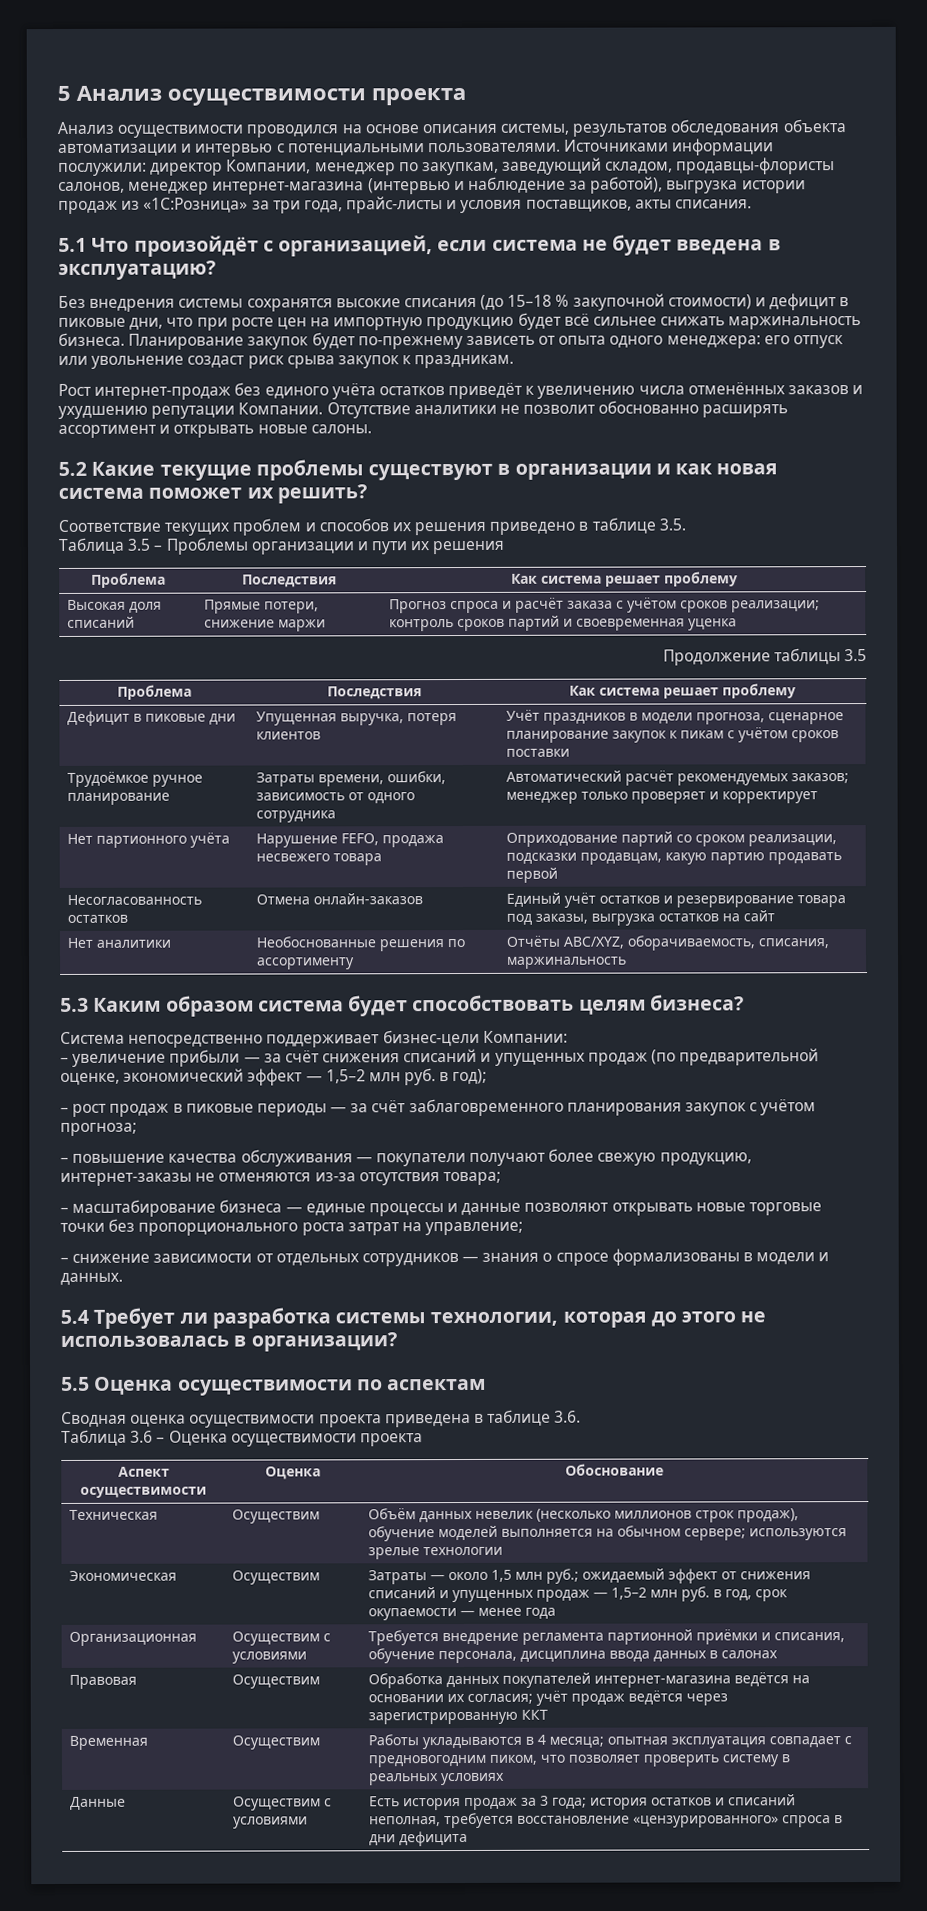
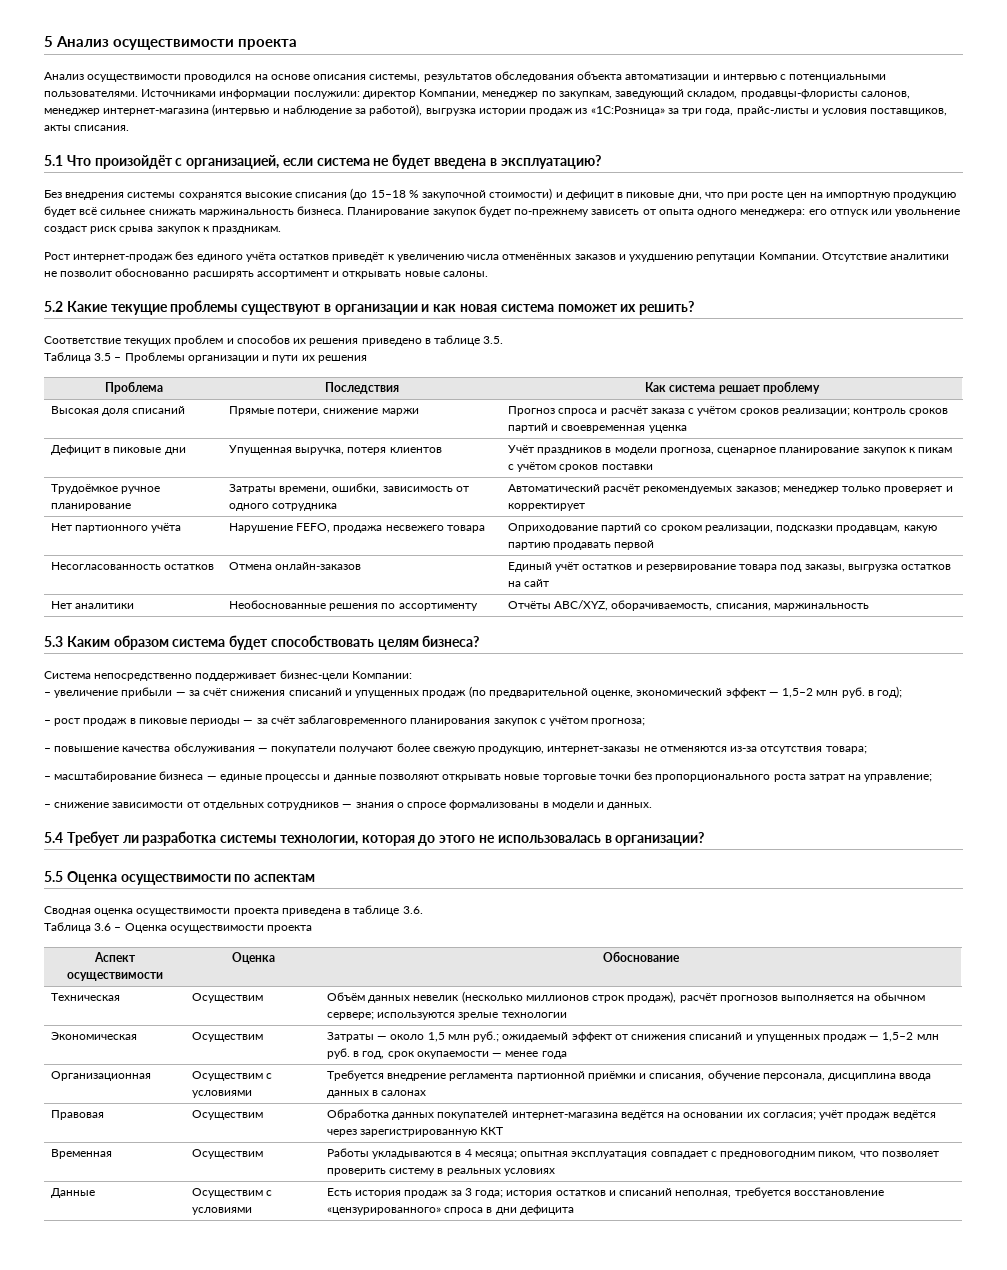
- Продолжение таблицы 3.5
- Проблема | Последствия | Как система решает проблему
- Техническая | Осуществим | Объём данных невелик (несколько миллионов строк продаж), обучение моделей выполняется на обычном сервере; используются зрелые технологии
+ Техническая | Осуществим | Объём данных невелик (несколько миллионов строк продаж), расчёт прогнозов выполняется на обычном сервере; используются зрелые технологии

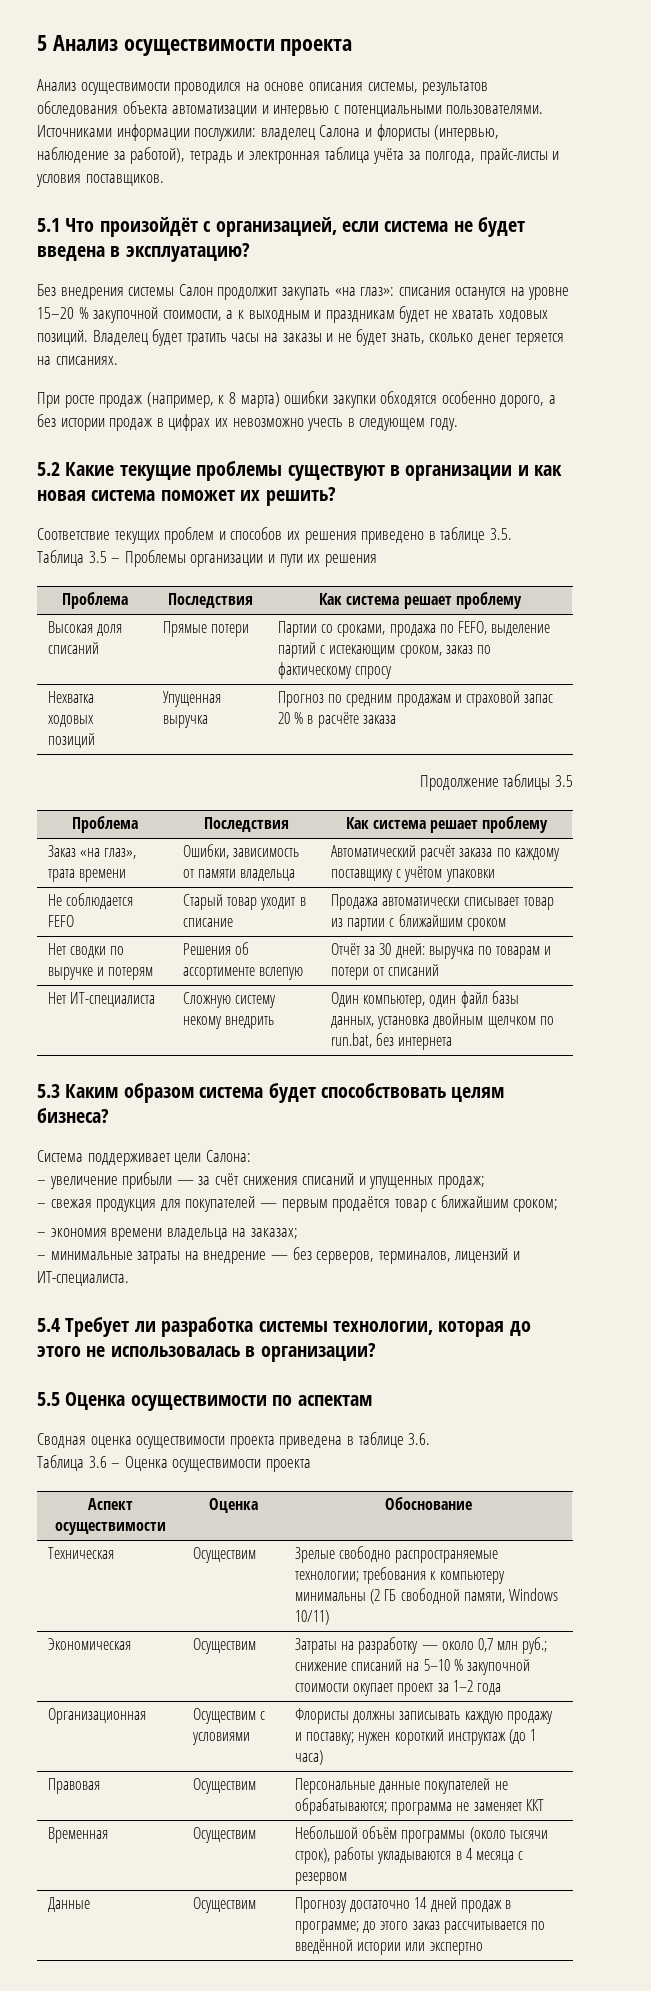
- Источниками информации послужили: директор Компании, менеджер по закупкам, заведующий складом, продавцы-флористы салонов, менеджер интернет-магазина (интервью и наблюдение за работой), выгрузка истории продаж из «1С:Розница» за три года, прайс-листы и условия поставщиков, акты списания.
+ Источниками информации послужили: владелец Салона и флористы (интервью, наблюдение за работой), тетрадь и электронная таблица учёта за полгода, прайс-листы и условия поставщиков.
- Без внедрения системы сохранятся высокие списания (до 15–18 % закупочной стоимости) и дефицит в пиковые дни, что при росте цен на импортную продукцию будет всё сильнее снижать маржинальность бизнеса. Планирование закупок будет по-прежнему зависеть от опыта одного менеджера: его отпуск или увольнение создаст риск срыва закупок к праздникам.
- Рост интернет-продаж без единого учёта остатков приведёт к увеличению числа отменённых заказов и ухудшению репутации Компании. Отсутствие аналитики не позволит обоснованно расширять ассортимент и открывать новые салоны.
+ Без внедрения системы Салон продолжит закупать «на глаз»: списания останутся на уровне 15–20 % закупочной стоимости, а к выходным и праздникам будет не хватать ходовых позиций. Владелец будет тратить часы на заказы и не будет знать, сколько денег теряется на списаниях.
+ При росте продаж (например, к 8 марта) ошибки закупки обходятся особенно дорого, а без истории продаж в цифрах их невозможно учесть в следующем году.
- Высокая доля списаний | Прямые потери, снижение маржи | Прогноз спроса и расчёт заказа с учётом сроков реализации; контроль сроков партий и своевременная уценка
- Дефицит в пиковые дни | Упущенная выручка, потеря клиентов | Учёт праздников в модели прогноза, сценарное планирование закупок к пикам с учётом сроков поставки
- Трудоёмкое ручное планирование | Затраты времени, ошибки, зависимость от одного сотрудника | Автоматический расчёт рекомендуемых заказов; менеджер только проверяет и корректирует
- Нет партионного учёта | Нарушение FEFO, продажа несвежего товара | Оприходование партий со сроком реализации, подсказки продавцам, какую партию продавать первой
- Несогласованность остатков | Отмена онлайн-заказов | Единый учёт остатков и резервирование товара под заказы, выгрузка остатков на сайт
- Нет аналитики | Необоснованные решения по ассортименту | Отчёты ABC/XYZ, оборачиваемость, списания, маржинальность
+ Высокая доля списаний | Прямые потери | Партии со сроками, продажа по FEFO, выделение партий с истекающим сроком, заказ по фактическому спросу
+ Нехватка ходовых позиций | Упущенная выручка | Прогноз по средним продажам и страховой запас 20 % в расчёте заказа
+ Продолжение таблицы 3.5
+ Проблема | Последствия | Как система решает проблему
+ Заказ «на глаз», трата времени | Ошибки, зависимость от памяти владельца | Автоматический расчёт заказа по каждому поставщику с учётом упаковки
+ Не соблюдается FEFO | Старый товар уходит в списание | Продажа автоматически списывает товар из партии с ближайшим сроком
+ Нет сводки по выручке и потерям | Решения об ассортименте вслепую | Отчёт за 30 дней: выручка по товарам и потери от списаний
+ Нет ИТ-специалиста | Сложную систему некому внедрить | Один компьютер, один файл базы данных, установка двойным щелчком по run.bat, без интернета
- Система непосредственно поддерживает бизнес-цели Компании:
+ Система поддерживает цели Салона:
- – увеличение прибыли — за счёт снижения списаний и упущенных продаж (по предварительной оценке, экономический эффект — 1,5–2 млн руб. в год);
- – рост продаж в пиковые периоды — за счёт заблаговременного планирования закупок с учётом прогноза;
- – повышение качества обслуживания — покупатели получают более свежую продукцию, интернет-заказы не отменяются из-за отсутствия товара;
- – масштабирование бизнеса — единые процессы и данные позволяют открывать новые торговые точки без пропорционального роста затрат на управление;
- – снижение зависимости от отдельных сотрудников — знания о спросе формализованы в модели и данных.
+ – увеличение прибыли — за счёт снижения списаний и упущенных продаж;
+ – свежая продукция для покупателей — первым продаётся товар с ближайшим сроком;
+ – экономия времени владельца на заказах;
+ – минимальные затраты на внедрение — без серверов, терминалов, лицензий и ИТ-специалиста.
- Техническая | Осуществим | Объём данных невелик (несколько миллионов строк продаж), расчёт прогнозов выполняется на обычном сервере; используются зрелые технологии
+ Техническая | Осуществим | Зрелые свободно распространяемые технологии; требования к компьютеру минимальны (2 ГБ свободной памяти, Windows 10/11)
- Экономическая | Осуществим | Затраты — около 1,5 млн руб.; ожидаемый эффект от снижения списаний и упущенных продаж — 1,5–2 млн руб. в год, срок окупаемости — менее года
+ Экономическая | Осуществим | Затраты на разработку — около 0,7 млн руб.; снижение списаний на 5–10 % закупочной стоимости окупает проект за 1–2 года
- Организационная | Осуществим с условиями | Требуется внедрение регламента партионной приёмки и списания, обучение персонала, дисциплина ввода данных в салонах
- Правовая | Осуществим | Обработка данных покупателей интернет-магазина ведётся на основании их согласия; учёт продаж ведётся через зарегистрированную ККТ
- Временная | Осуществим | Работы укладываются в 4 месяца; опытная эксплуатация совпадает с предновогодним пиком, что позволяет проверить систему в реальных условиях
- Данные | Осуществим с условиями | Есть история продаж за 3 года; история остатков и списаний неполная, требуется восстановление «цензурированного» спроса в дни дефицита
+ Организационная | Осуществим с условиями | Флористы должны записывать каждую продажу и поставку; нужен короткий инструктаж (до 1 часа)
+ Правовая | Осуществим | Персональные данные покупателей не обрабатываются; программа не заменяет ККТ
+ Временная | Осуществим | Небольшой объём программы (около тысячи строк), работы укладываются в 4 месяца с резервом
+ Данные | Осуществим | Прогнозу достаточно 14 дней продаж в программе; до этого заказ рассчитывается по введённой истории или экспертно

